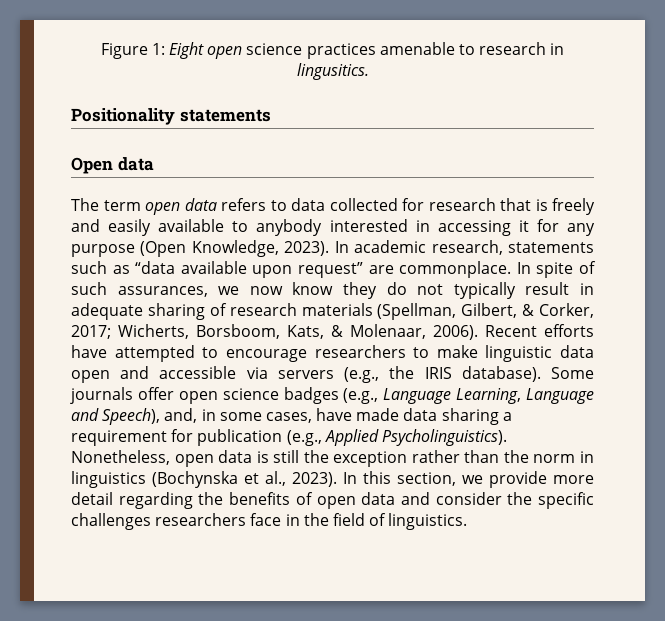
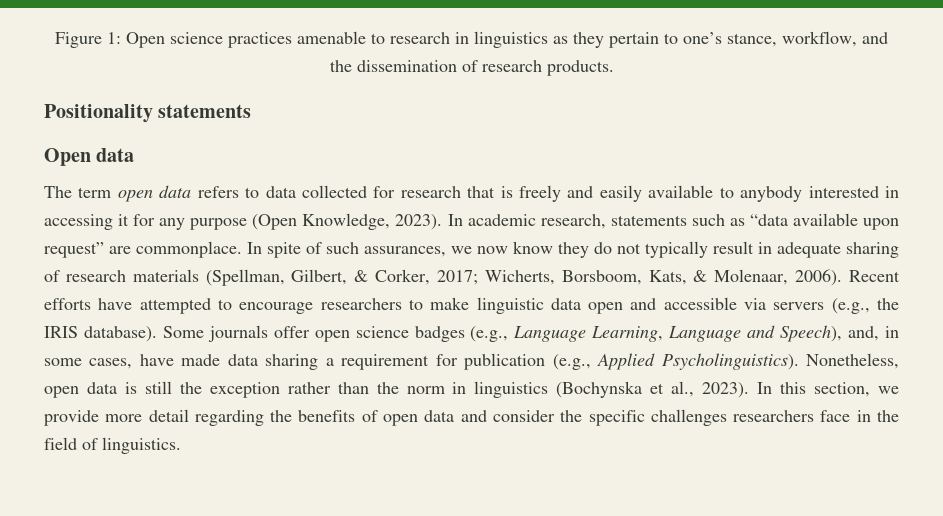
- Figure 1: Eight open science practices amenable to research in lingusitics.
+ Figure 1: Open science practices amenable to research in linguistics as they pertain to one’s stance, workflow, and the dissemination of research products.

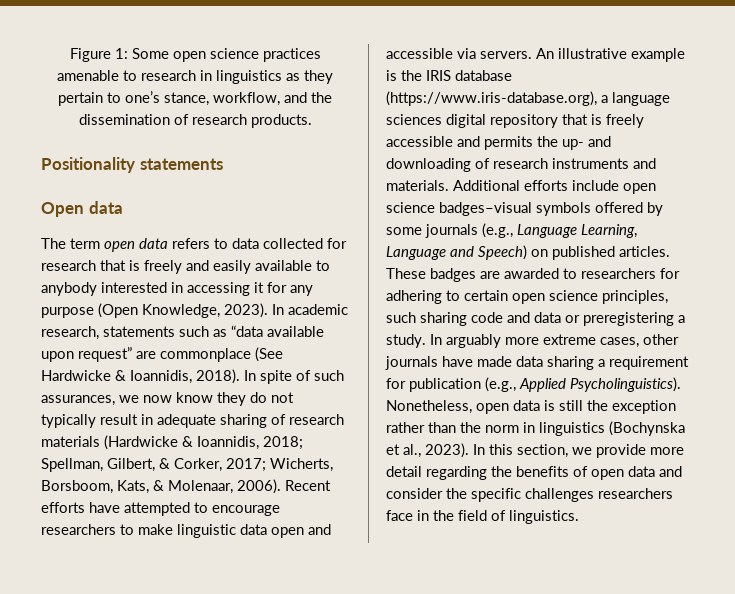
- Figure 1: Open science practices amenable to research in linguistics as they pertain to one’s stance, workflow, and the dissemination of research products.
+ Figure 1: Some open science practices amenable to research in linguistics as they pertain to one’s stance, workflow, and the dissemination of research products.
- In academic research, statements such as “data available upon request” are commonplace.
+ In academic research, statements such as “data available upon request” are commonplace (See Hardwicke & Ioannidis, 2018).
- In spite of such assurances, we now know they do not typically result in adequate sharing of research materials (Spellman, Gilbert, & Corker, 2017; Wicherts, Borsboom, Kats, & Molenaar, 2006).
+ In spite of such assurances, we now know they do not typically result in adequate sharing of research materials (Hardwicke & Ioannidis, 2018; Spellman, Gilbert, & Corker, 2017; Wicherts, Borsboom, Kats, & Molenaar, 2006).
- Recent efforts have attempted to encourage researchers to make linguistic data open and accessible via servers (e.g., the IRIS database). Some journals offer open science badges (e.g., Language Learning, Language and Speech), and, in some cases, have made data sharing a requirement for publication (e.g., Applied Psycholinguistics).
+ Recent efforts have attempted to encourage researchers to make linguistic data open and accessible via servers. An illustrative example is the IRIS database (https://www.iris-database.org), a language sciences digital repository that is freely accessible and permits the up- and downloading of research instruments and materials. Additional efforts include open science badges–visual symbols offered by some journals (e.g., Language Learning, Language and Speech) on published articles. These badges are awarded to researchers for adhering to certain open science principles, such sharing code and data or preregistering a study. In arguably more extreme cases, other journals have made data sharing a requirement for publication (e.g., Applied Psycholinguistics).

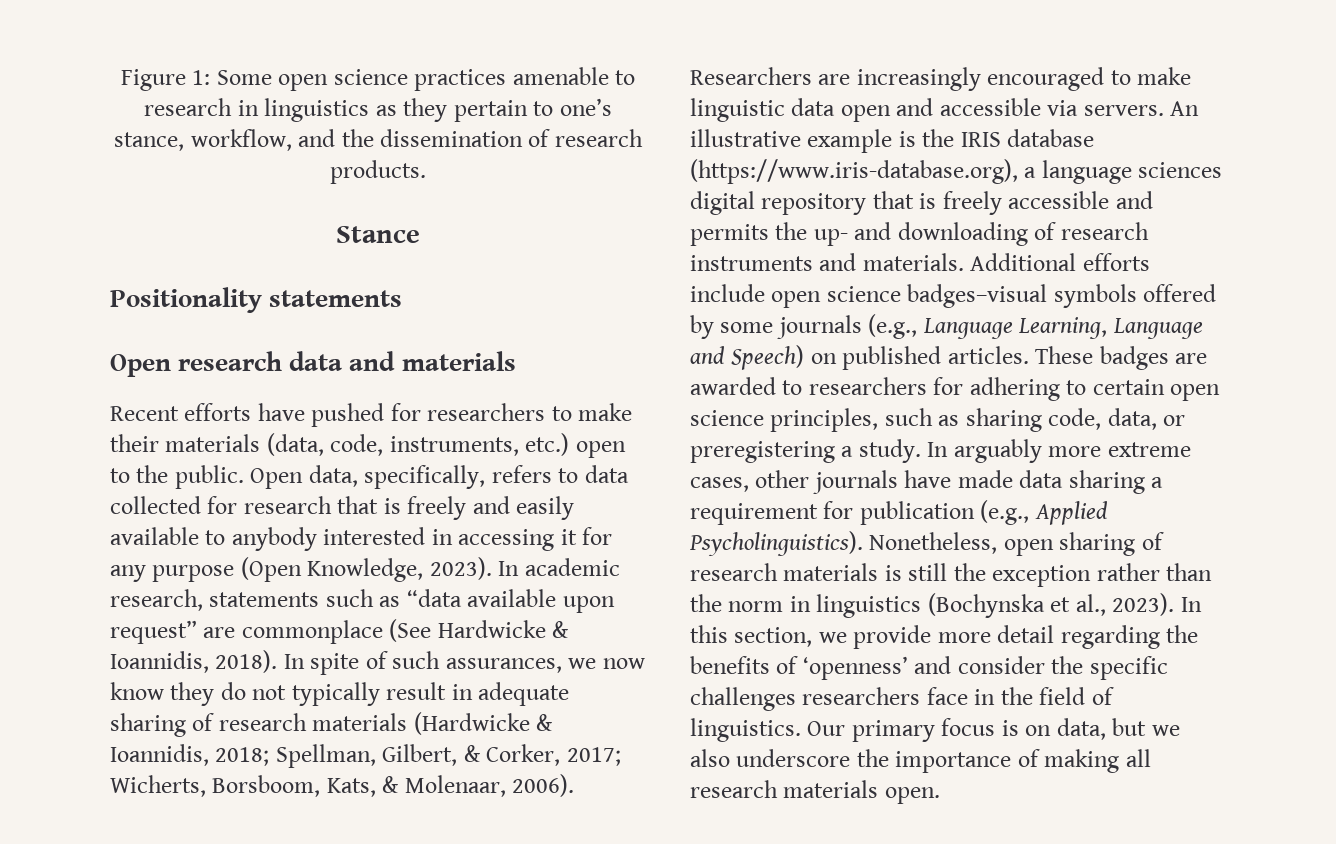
+ Stance
- Open data
- The term open data refers to data collected for research that is freely and easily available to anybody interested in accessing it for any purpose (Open Knowledge, 2023).
+ Open research data and materials
+ Recent efforts have pushed for researchers to make their materials (data, code, instruments, etc.) open to the public. Open data, specifically, refers to data collected for research that is freely and easily available to anybody interested in accessing it for any purpose (Open Knowledge, 2023).
- Recent efforts have attempted to encourage researchers to make linguistic data open and accessible via servers.
+ Researchers are increasingly encouraged to make linguistic data open and accessible via servers.
- These badges are awarded to researchers for adhering to certain open science principles, such sharing code and data or preregistering a study.
+ These badges are awarded to researchers for adhering to certain open science principles, such as sharing code, data, or preregistering a study.
- Nonetheless, open data is still the exception rather than the norm in linguistics (Bochynska et al., 2023).
+ Nonetheless, open sharing of research materials is still the exception rather than the norm in linguistics (Bochynska et al., 2023).
- In this section, we provide more detail regarding the benefits of open data and consider the specific challenges researchers face in the field of linguistics.
+ In this section, we provide more detail regarding the benefits of ‘openness’ and consider the specific challenges researchers face in the field of linguistics.
+ Our primary focus is on data, but we also underscore the importance of making all research materials open.

